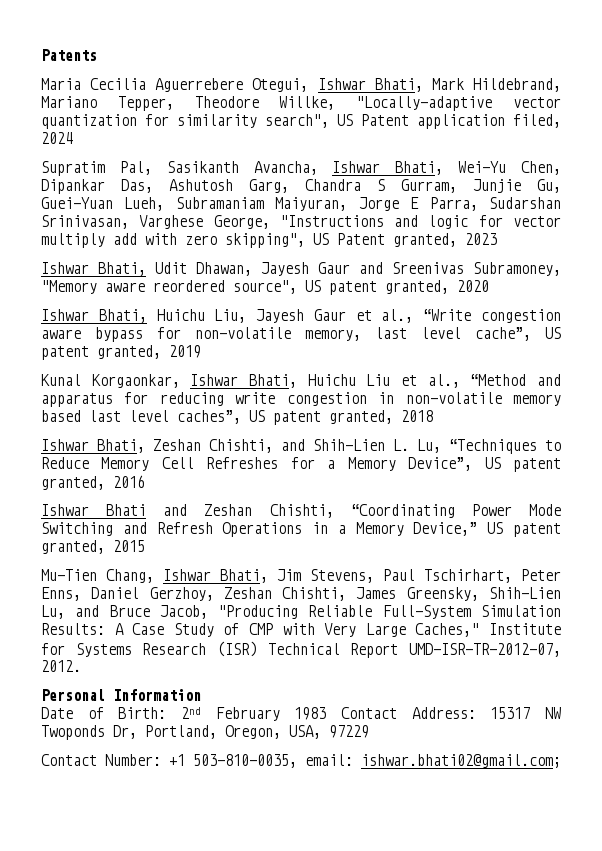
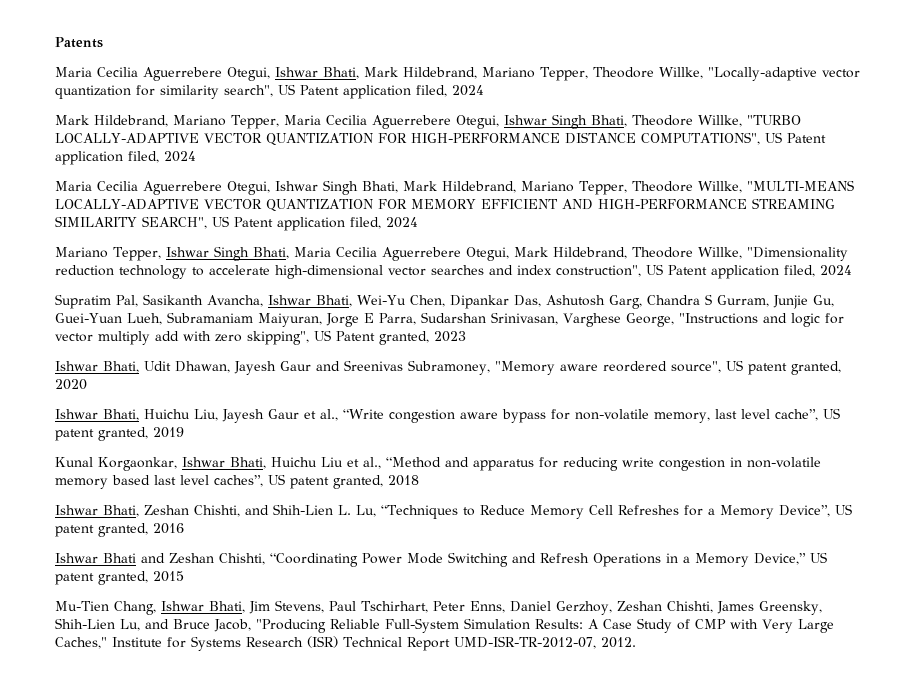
+ Mark Hildebrand, Mariano Tepper, Maria Cecilia Aguerrebere Otegui, Ishwar Singh Bhati, Theodore Willke, "TURBO LOCALLY-ADAPTIVE VECTOR QUANTIZATION FOR HIGH-PERFORMANCE DISTANCE COMPUTATIONS", US Patent application filed, 2024
+ Maria Cecilia Aguerrebere Otegui, Ishwar Singh Bhati, Mark Hildebrand, Mariano Tepper, Theodore Willke, "MULTI-MEANS LOCALLY-ADAPTIVE VECTOR QUANTIZATION FOR MEMORY EFFICIENT AND HIGH-PERFORMANCE STREAMING SIMILARITY SEARCH", US Patent application filed, 2024
+ Mariano Tepper, Ishwar Singh Bhati, Maria Cecilia Aguerrebere Otegui, Mark Hildebrand, Theodore Willke, "Dimensionality reduction technology to accelerate high-dimensional vector searches and index construction", US Patent application filed, 2024
- Personal Information
- Date of Birth: 2nd February 1983 Contact Address: 15317 NW Twoponds Dr, Portland, Oregon, USA, 97229
- Contact Number: +1 503-810-0035, email: ishwar.bhati02@gmail.com;

